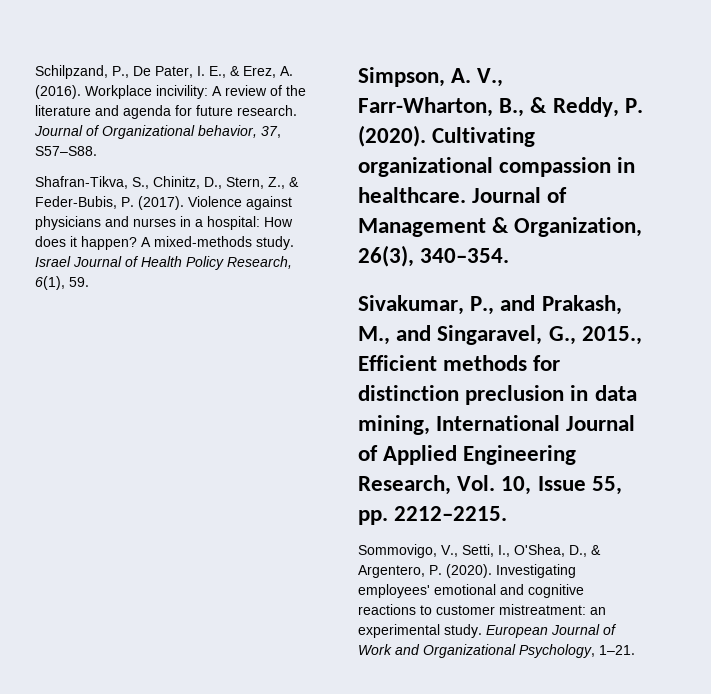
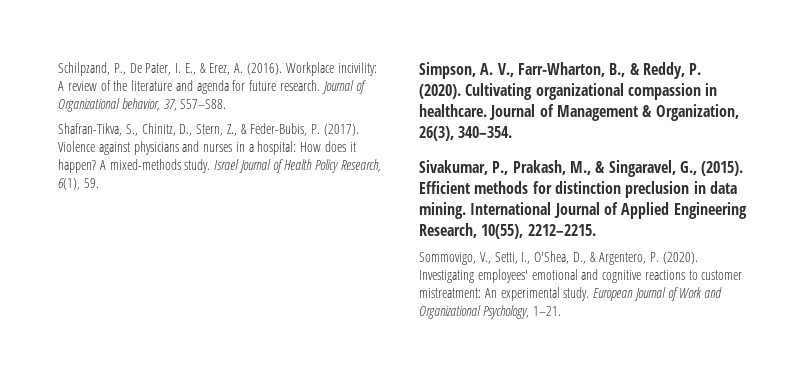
- Sivakumar, P., and Prakash, M., and Singaravel, G., 2015., Efficient methods for distinction preclusion in data mining, International Journal of Applied Engineering Research, Vol. 10, Issue 55, pp. 2212–2215.
+ Sivakumar, P., Prakash, M., & Singaravel, G., (2015). Efficient methods for distinction preclusion in data mining. International Journal of Applied Engineering Research, 10(55), 2212–2215.
- Investigating employees' emotional and cognitive reactions to customer mistreatment: an experimental study.
+ Investigating employees' emotional and cognitive reactions to customer mistreatment: An experimental study.

